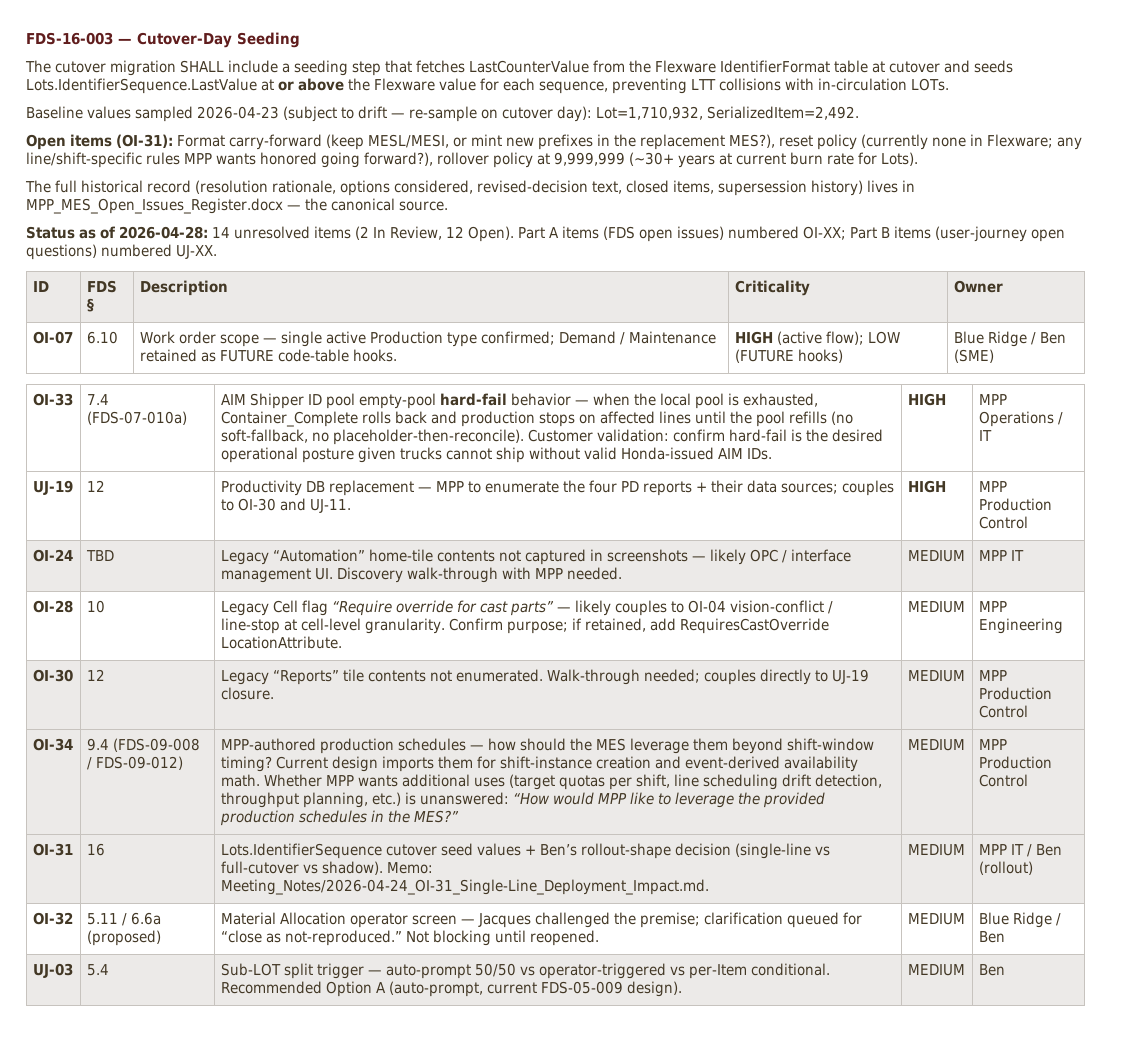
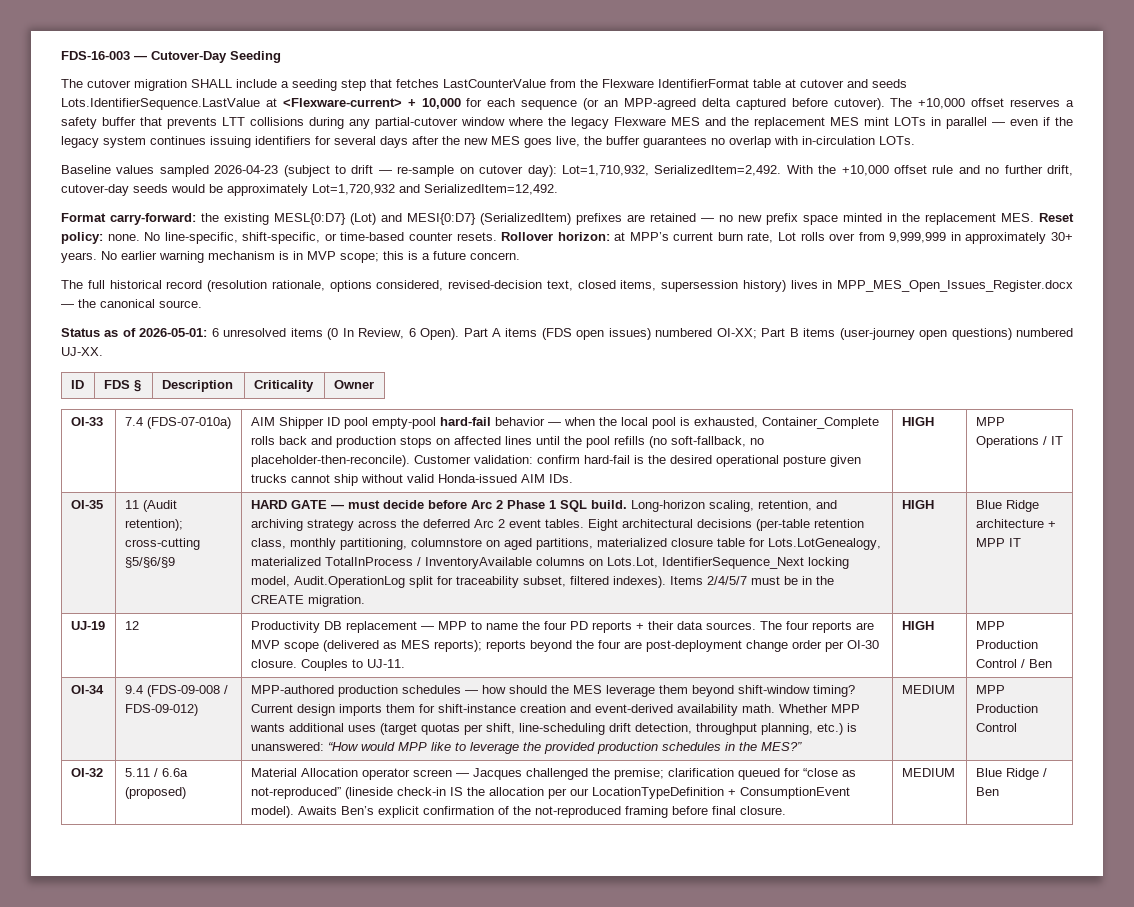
- The cutover migration SHALL include a seeding step that fetches LastCounterValue from the Flexware IdentifierFormat table at cutover and seeds Lots.IdentifierSequence.LastValue at or above the Flexware value for each sequence, preventing LTT collisions with in-circulation LOTs.
+ The cutover migration SHALL include a seeding step that fetches LastCounterValue from the Flexware IdentifierFormat table at cutover and seeds Lots.IdentifierSequence.LastValue at <Flexware-current> + 10,000 for each sequence (or an MPP-agreed delta captured before cutover). The +10,000 offset reserves a safety buffer that prevents LTT collisions during any partial-cutover window where the legacy Flexware MES and the replacement MES mint LOTs in parallel — even if the legacy system continues issuing identifiers for several days after the new MES goes live, the buffer guarantees no overlap with in-circulation LOTs.
- Baseline values sampled 2026-04-23 (subject to drift — re-sample on cutover day): Lot=1,710,932, SerializedItem=2,492.
- Open items (OI-31): Format carry-forward (keep MESL/MESI, or mint new prefixes in the replacement MES?), reset policy (currently none in Flexware; any line/shift-specific rules MPP wants honored going forward?), rollover policy at 9,999,999 (~30+ years at current burn rate for Lots).
+ Baseline values sampled 2026-04-23 (subject to drift — re-sample on cutover day): Lot=1,710,932, SerializedItem=2,492. With the +10,000 offset rule and no further drift, cutover-day seeds would be approximately Lot=1,720,932 and SerializedItem=12,492.
+ Format carry-forward: the existing MESL{0:D7} (Lot) and MESI{0:D7} (SerializedItem) prefixes are retained — no new prefix space minted in the replacement MES. Reset policy: none. No line-specific, shift-specific, or time-based counter resets. Rollover horizon: at MPP’s current burn rate, Lot rolls over from 9,999,999 in approximately 30+ years. No earlier warning mechanism is in MVP scope; this is a future concern.
- Status as of 2026-04-28: 14 unresolved items (2 In Review, 12 Open).
+ Status as of 2026-05-01: 6 unresolved items (0 In Review, 6 Open).
- OI-07 | 6.10 | Work order scope — single active Production type confirmed; Demand / Maintenance retained as FUTURE code-table hooks. | HIGH (active flow); LOW (FUTURE hooks) | Blue Ridge / Ben (SME)
+ OI-35 | 11 (Audit retention); cross-cutting §5/§6/§9 | HARD GATE — must decide before Arc 2 Phase 1 SQL build. Long-horizon scaling, retention, and archiving strategy across the deferred Arc 2 event tables. Eight architectural decisions (per-table retention class, monthly partitioning, columnstore on aged partitions, materialized closure table for Lots.LotGenealogy, materialized TotalInProcess / InventoryAvailable columns on Lots.Lot, IdentifierSequence_Next locking model, Audit.OperationLog split for traceability subset, filtered indexes). Items 2/4/5/7 must be in the CREATE migration. | HIGH | Blue Ridge architecture + MPP IT
- Productivity DB replacement — MPP to enumerate the four PD reports + their data sources; couples to OI-30 and UJ-11.
+ Productivity DB replacement — MPP to name the four PD reports + their data sources. The four reports are MVP scope (delivered as MES reports); reports beyond the four are post-deployment change order per OI-30 closure. Couples to UJ-11.
- HIGH | MPP Production Control
- OI-24 | TBD | Legacy “Automation” home-tile contents not captured in screenshots — likely OPC / interface management UI. Discovery walk-through with MPP needed. | MEDIUM | MPP IT
- OI-28 | 10 | Legacy Cell flag “Require override for cast parts” — likely couples to OI-04 vision-conflict / line-stop at cell-level granularity. Confirm purpose; if retained, add RequiresCastOverride LocationAttribute. | MEDIUM | MPP Engineering
- OI-30 | 12 | Legacy “Reports” tile contents not enumerated. Walk-through needed; couples directly to UJ-19 closure. | MEDIUM | MPP Production Control
+ HIGH | MPP Production Control / Ben
- Whether MPP wants additional uses (target quotas per shift, line scheduling drift detection, throughput planning, etc.) is unanswered: “How would MPP like to leverage the provided production schedules in the MES?”
+ Whether MPP wants additional uses (target quotas per shift, line-scheduling drift detection, throughput planning, etc.) is unanswered: “How would MPP like to leverage the provided production schedules in the MES?”
- OI-31 | 16 | Lots.IdentifierSequence cutover seed values + Ben’s rollout-shape decision (single-line vs full-cutover vs shadow). Memo: Meeting_Notes/2026-04-24_OI-31_Single-Line_Deployment_Impact.md. | MEDIUM | MPP IT / Ben (rollout)
- Material Allocation operator screen — Jacques challenged the premise; clarification queued for “close as not-reproduced.” Not blocking until reopened.
+ Material Allocation operator screen — Jacques challenged the premise; clarification queued for “close as not-reproduced” (lineside check-in IS the allocation per our LocationTypeDefinition + ConsumptionEvent model). Awaits Ben’s explicit confirmation of the not-reproduced framing before final closure.
- UJ-03 | 5.4 | Sub-LOT split trigger — auto-prompt 50/50 vs operator-triggered vs per-Item conditional. Recommended Option A (auto-prompt, current FDS-05-009 design). | MEDIUM | Ben

